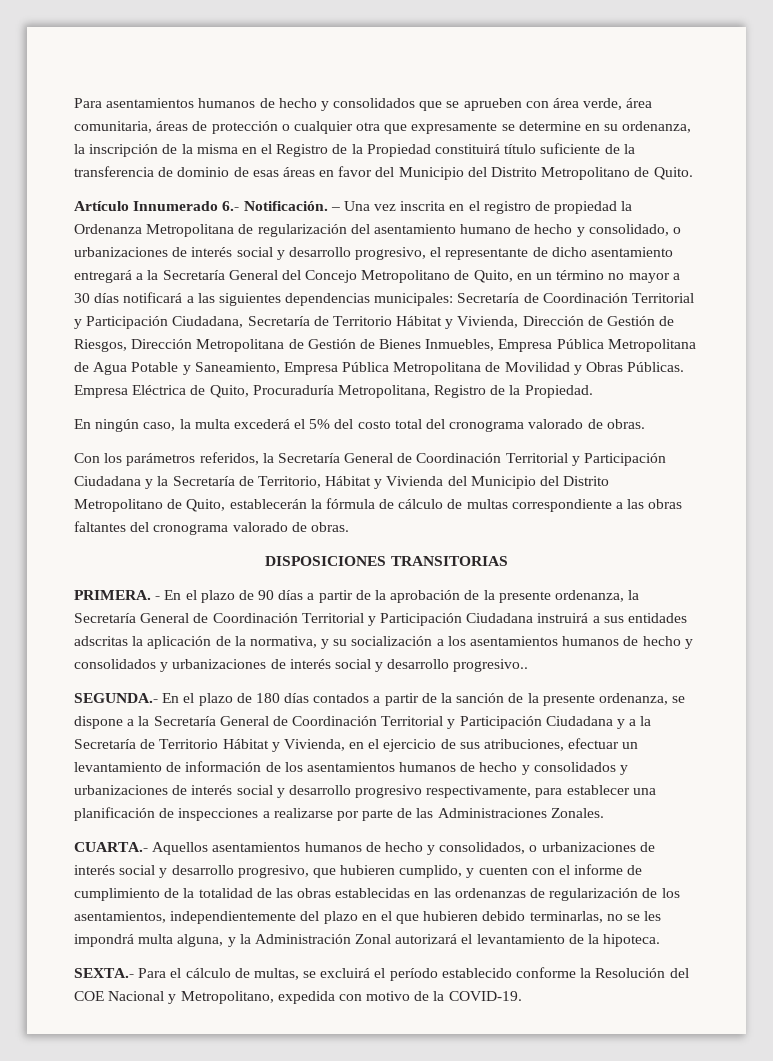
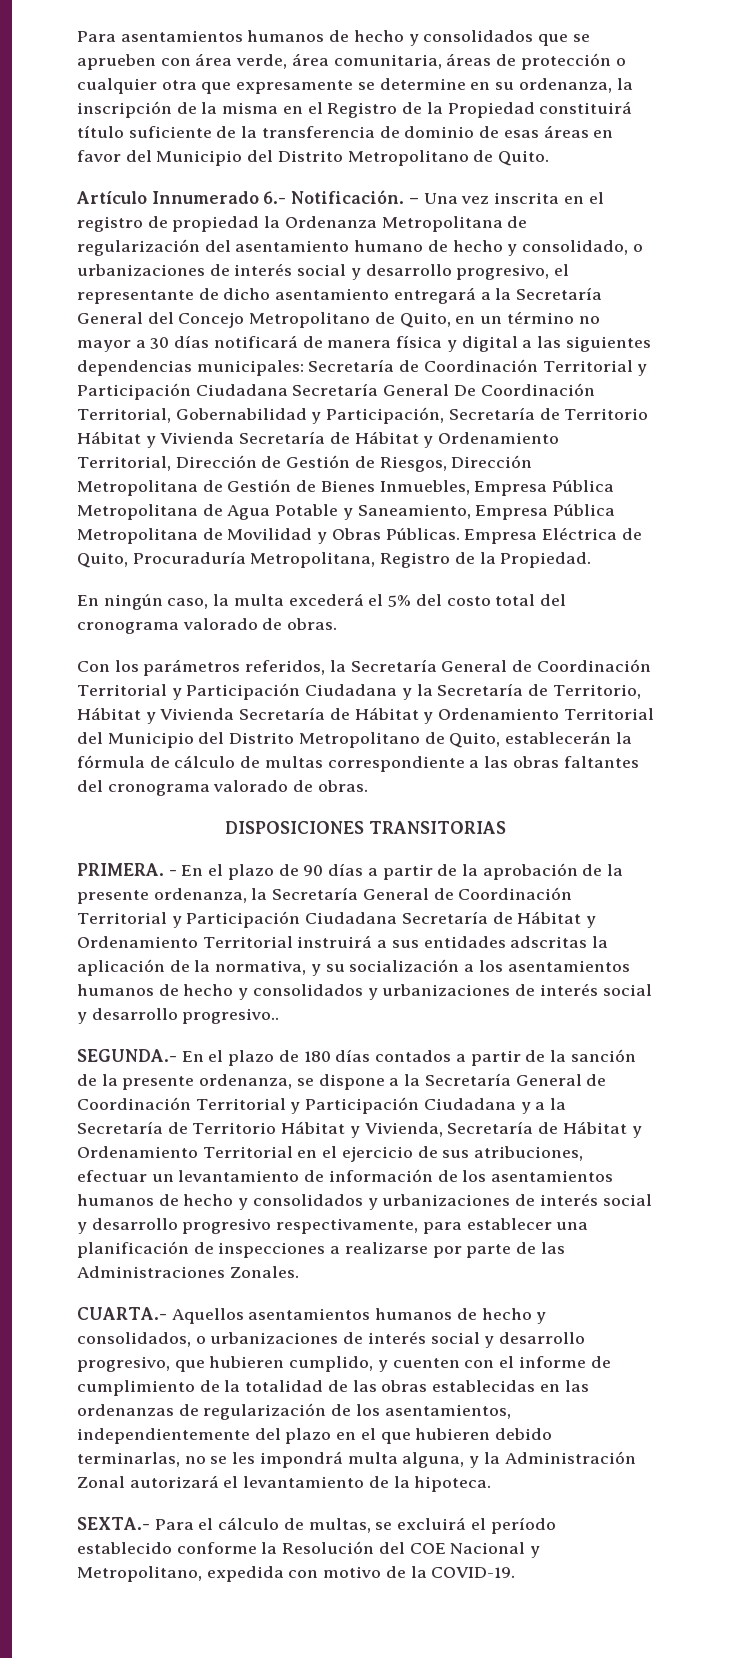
- – Una vez inscrita en el registro de propiedad la Ordenanza Metropolitana de regularización del asentamiento humano de hecho y consolidado, o urbanizaciones de interés social y desarrollo progresivo, el representante de dicho asentamiento entregará a la Secretaría General del Concejo Metropolitano de Quito, en un término no mayor a 30 días notificará a las siguientes dependencias municipales:
+ – Una vez inscrita en el registro de propiedad la Ordenanza Metropolitana de regularización del asentamiento humano de hecho y consolidado, o urbanizaciones de interés social y desarrollo progresivo, el representante de dicho asentamiento entregará a la Secretaría General del Concejo Metropolitano de Quito, en un término no mayor a 30 días notificará de manera física y digital a las siguientes dependencias municipales:
- Secretaría de Coordinación Territorial y Participación Ciudadana, Secretaría de Territorio Hábitat y Vivienda, Dirección de Gestión de Riesgos, Dirección Metropolitana de Gestión de Bienes Inmuebles, Empresa Pública Metropolitana de Agua Potable y Saneamiento, Empresa Pública Metropolitana de Movilidad y Obras Públicas.
+ Secretaría de Coordinación Territorial y Participación Ciudadana Secretaría General De Coordinación Territorial, Gobernabilidad y Participación, Secretaría de Territorio Hábitat y Vivienda Secretaría de Hábitat y Ordenamiento Territorial, Dirección de Gestión de Riesgos, Dirección Metropolitana de Gestión de Bienes Inmuebles, Empresa Pública Metropolitana de Agua Potable y Saneamiento, Empresa Pública Metropolitana de Movilidad y Obras Públicas.
- Con los parámetros referidos, la Secretaría General de Coordinación Territorial y Participación Ciudadana y la Secretaría de Territorio, Hábitat y Vivienda del Municipio del Distrito Metropolitano de Quito, establecerán la fórmula de cálculo de multas correspondiente a las obras faltantes del cronograma valorado de obras.
+ Con los parámetros referidos, la Secretaría General de Coordinación Territorial y Participación Ciudadana y la Secretaría de Territorio, Hábitat y Vivienda Secretaría de Hábitat y Ordenamiento Territorial del Municipio del Distrito Metropolitano de Quito, establecerán la fórmula de cálculo de multas correspondiente a las obras faltantes del cronograma valorado de obras.
- - En el plazo de 90 días a partir de la aprobación de la presente ordenanza, la Secretaría General de Coordinación Territorial y Participación Ciudadana instruirá a sus entidades adscritas la aplicación de la normativa, y su socialización a los asentamientos humanos de hecho y consolidados y urbanizaciones de interés social y desarrollo progresivo..
+ - En el plazo de 90 días a partir de la aprobación de la presente ordenanza, la Secretaría General de Coordinación Territorial y Participación Ciudadana Secretaría de Hábitat y Ordenamiento Territorial instruirá a sus entidades adscritas la aplicación de la normativa, y su socialización a los asentamientos humanos de hecho y consolidados y urbanizaciones de interés social y desarrollo progresivo..
- SEGUNDA.- En el plazo de 180 días contados a partir de la sanción de la presente ordenanza, se dispone a la Secretaría General de Coordinación Territorial y Participación Ciudadana y a la Secretaría de Territorio Hábitat y Vivienda, en el ejercicio de sus atribuciones, efectuar un levantamiento de información de los asentamientos humanos de hecho y consolidados y urbanizaciones de interés social y desarrollo progresivo respectivamente, para establecer una planificación de inspecciones a realizarse por parte de las Administraciones Zonales.
+ SEGUNDA.- En el plazo de 180 días contados a partir de la sanción de la presente ordenanza, se dispone a la Secretaría General de Coordinación Territorial y Participación Ciudadana y a la Secretaría de Territorio Hábitat y Vivienda, Secretaría de Hábitat y Ordenamiento Territorial en el ejercicio de sus atribuciones, efectuar un levantamiento de información de los asentamientos humanos de hecho y consolidados y urbanizaciones de interés social y desarrollo progresivo respectivamente, para establecer una planificación de inspecciones a realizarse por parte de las Administraciones Zonales.

